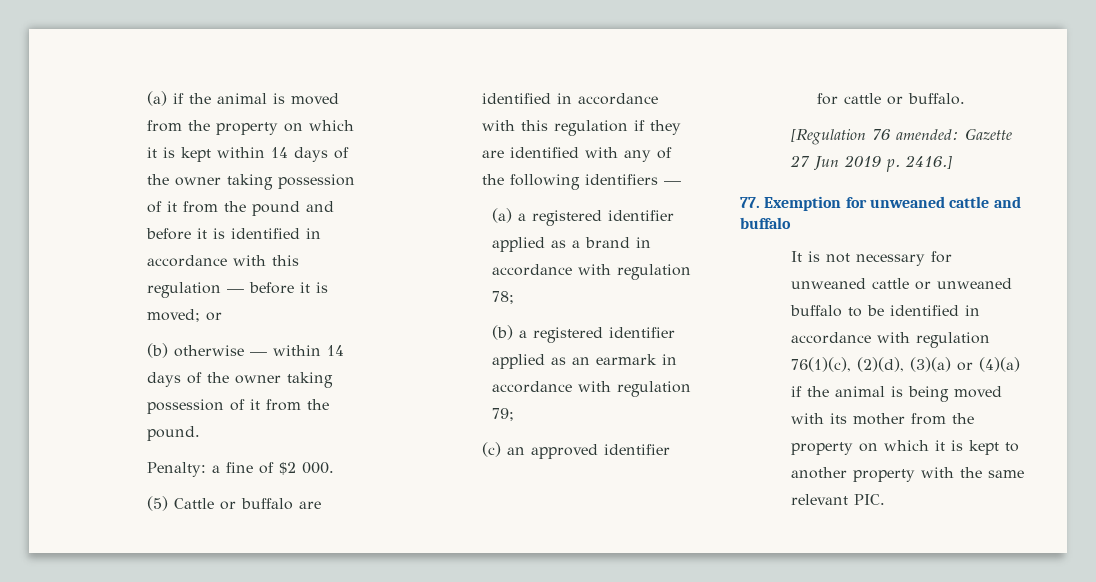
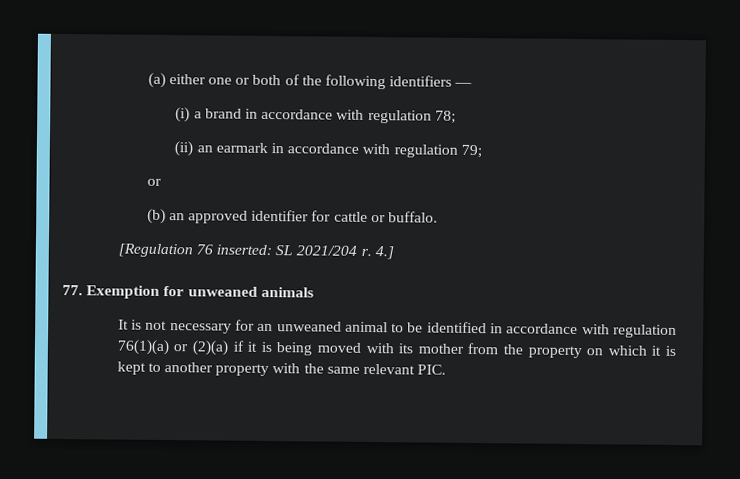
- (a) if the animal is moved from the property on which it is kept within 14 days of the owner taking possession of it from the pound and before it is identified in accordance with this regulation — before it is moved; or
- (b) otherwise — within 14 days of the owner taking possession of it from the pound.
- Penalty: a fine of $2 000.
- (5) Cattle or buffalo are identified in accordance with this regulation if they are identified with any of the following identifiers —
+ (a) either one or both of the following identifiers —
- (a) a registered identifier applied as a brand in accordance with regulation 78;
+ (i) a brand in accordance with regulation 78;
- (b) a registered identifier applied as an earmark in accordance with regulation 79;
- (c) an approved identifier for cattle or buffalo.
+ (ii) an earmark in accordance with regulation 79;
+ or
+ (b) an approved identifier for cattle or buffalo.
- [Regulation 76 amended: Gazette 27 Jun 2019 p. 2416.]
+ [Regulation 76 inserted: SL 2021/204 r. 4.]
- 77. Exemption for unweaned cattle and buffalo
+ 77. Exemption for unweaned animals
- It is not necessary for unweaned cattle or unweaned buffalo to be identified in accordance with regulation 76(1)(c), (2)(d), (3)(a) or (4)(a) if the animal is being moved with its mother from the property on which it is kept to another property with the same relevant PIC.
+ It is not necessary for an unweaned animal to be identified in accordance with regulation 76(1)(a) or (2)(a) if it is being moved with its mother from the property on which it is kept to another property with the same relevant PIC.

